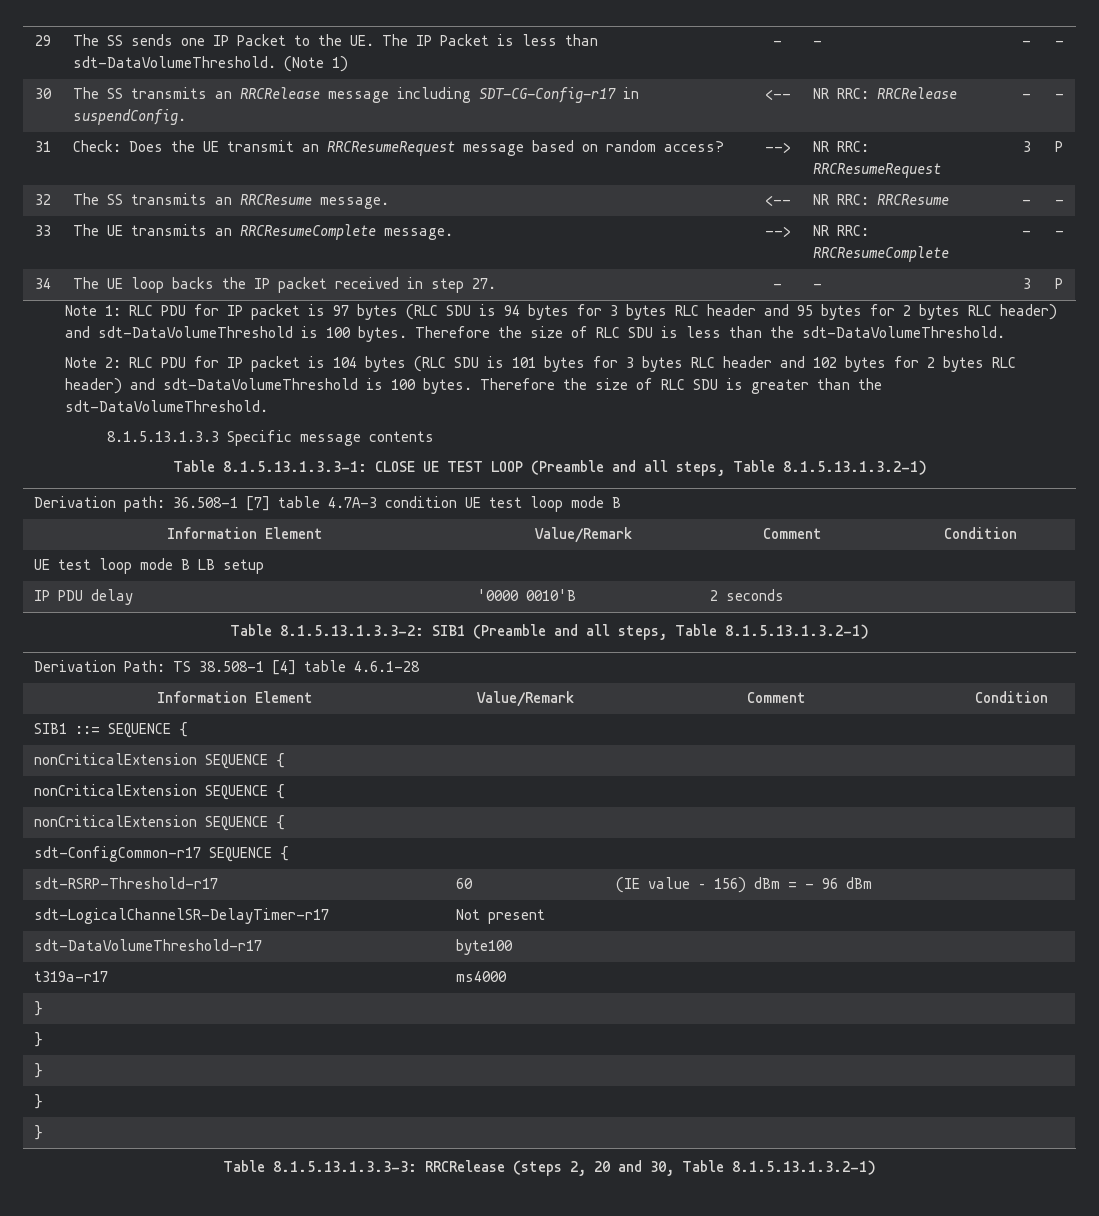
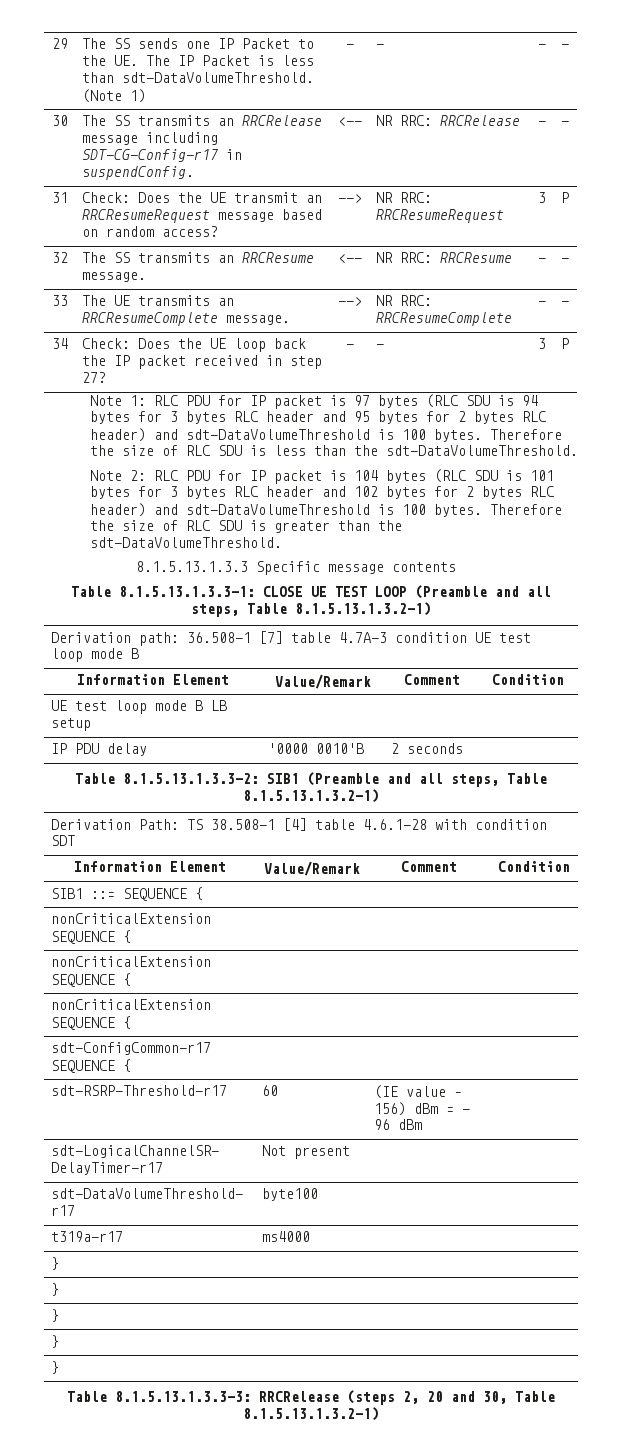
- 34 | The UE loop backs the IP packet received in step 27. | - | - | 3 | P
+ 34 | Check: Does the UE loop back the IP packet received in step 27? | - | - | 3 | P
- Derivation Path: TS 38.508-1 [4] table 4.6.1-28
+ Derivation Path: TS 38.508-1 [4] table 4.6.1-28 with condition SDT

